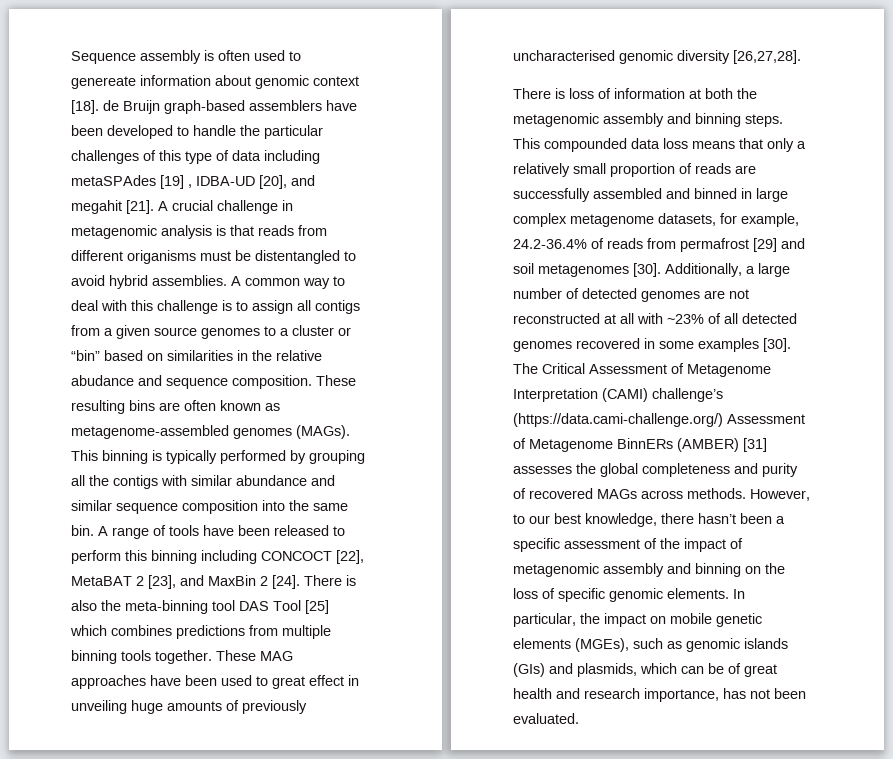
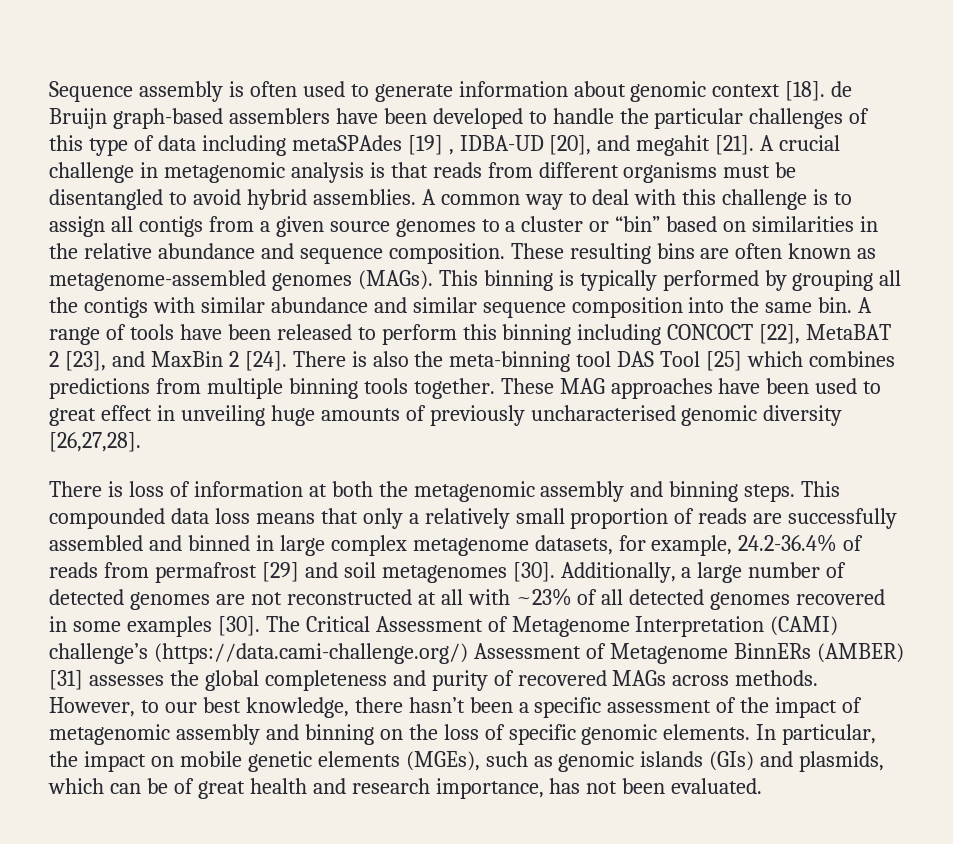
- Sequence assembly is often used to genereate information about genomic context [18]. de Bruijn graph-based assemblers have been developed to handle the particular challenges of this type of data including metaSPAdes [19] , IDBA-UD [20], and megahit [21].
+ Sequence assembly is often used to generate information about genomic context [18]. de Bruijn graph-based assemblers have been developed to handle the particular challenges of this type of data including metaSPAdes [19] , IDBA-UD [20], and megahit [21].
- A crucial challenge in metagenomic analysis is that reads from different origanisms must be distentangled to avoid hybrid assemblies.
+ A crucial challenge in metagenomic analysis is that reads from different organisms must be disentangled to avoid hybrid assemblies.
- A common way to deal with this challenge is to assign all contigs from a given source genomes to a cluster or “bin” based on similarities in the relative abudance and sequence composition.
+ A common way to deal with this challenge is to assign all contigs from a given source genomes to a cluster or “bin” based on similarities in the relative abundance and sequence composition.

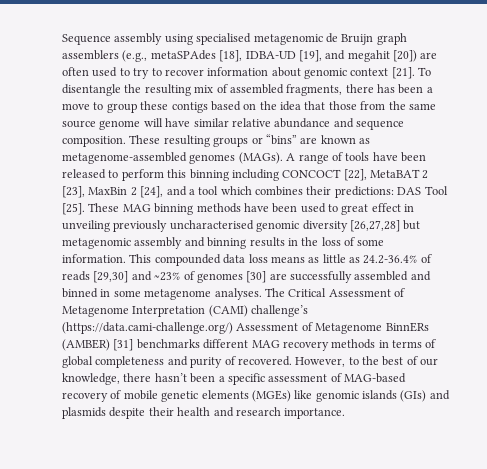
- Sequence assembly is often used to generate information about genomic context [18]. de Bruijn graph-based assemblers have been developed to handle the particular challenges of this type of data including metaSPAdes [19] , IDBA-UD [20], and megahit [21]. A crucial challenge in metagenomic analysis is that reads from different organisms must be disentangled to avoid hybrid assemblies. A common way to deal with this challenge is to assign all contigs from a given source genomes to a cluster or “bin” based on similarities in the relative abundance and sequence composition.
+ Sequence assembly using specialised metagenomic de Bruijn graph assemblers (e.g., metaSPAdes [18], IDBA-UD [19], and megahit [20]) are often used to try to recover information about genomic context [21]. To disentangle the resulting mix of assembled fragments, there has been a move to group these contigs based on the idea that those from the same source genome will have similar relative abundance and sequence composition.
- These resulting bins are often known as metagenome-assembled genomes (MAGs).
+ These resulting groups or “bins” are known as metagenome-assembled genomes (MAGs).
- This binning is typically performed by grouping all the contigs with similar abundance and similar sequence composition into the same bin.
- A range of tools have been released to perform this binning including CONCOCT [22], MetaBAT 2 [23], and MaxBin 2 [24]. There is also the meta-binning tool DAS Tool [25] which combines predictions from multiple binning tools together. These MAG approaches have been used to great effect in unveiling huge amounts of previously uncharacterised genomic diversity [26,27,28].
- There is loss of information at both the metagenomic assembly and binning steps.
+ A range of tools have been released to perform this binning including CONCOCT [22], MetaBAT 2 [23], MaxBin 2 [24], and a tool which combines their predictions: DAS Tool [25]. These MAG binning methods have been used to great effect in unveiling previously uncharacterised genomic diversity [26,27,28] but metagenomic assembly and binning results in the loss of some information.
- This compounded data loss means that only a relatively small proportion of reads are successfully assembled and binned in large complex metagenome datasets, for example, 24.2-36.4% of reads from permafrost [29] and soil metagenomes [30]. Additionally, a large number of detected genomes are not reconstructed at all with ~23% of all detected genomes recovered in some examples [30].
+ This compounded data loss means as little as 24.2-36.4% of reads [29,30] and ~23% of genomes [30] are successfully assembled and binned in some metagenome analyses.
- The Critical Assessment of Metagenome Interpretation (CAMI) challenge’s (https://data.cami-challenge.org/) Assessment of Metagenome BinnERs (AMBER) [31] assesses the global completeness and purity of recovered MAGs across methods. However, to our best knowledge, there hasn’t been a specific assessment of the impact of metagenomic assembly and binning on the loss of specific genomic elements. In particular, the impact on mobile genetic elements (MGEs), such as genomic islands (GIs) and plasmids, which can be of great health and research importance, has not been evaluated.
+ The Critical Assessment of Metagenome Interpretation (CAMI) challenge’s (https://data.cami-challenge.org/) Assessment of Metagenome BinnERs (AMBER) [31] benchmarks different MAG recovery methods in terms of global completeness and purity of recovered. However, to the best of our knowledge, there hasn’t been a specific assessment of MAG-based recovery of mobile genetic elements (MGEs) like genomic islands (GIs) and plasmids despite their health and research importance.

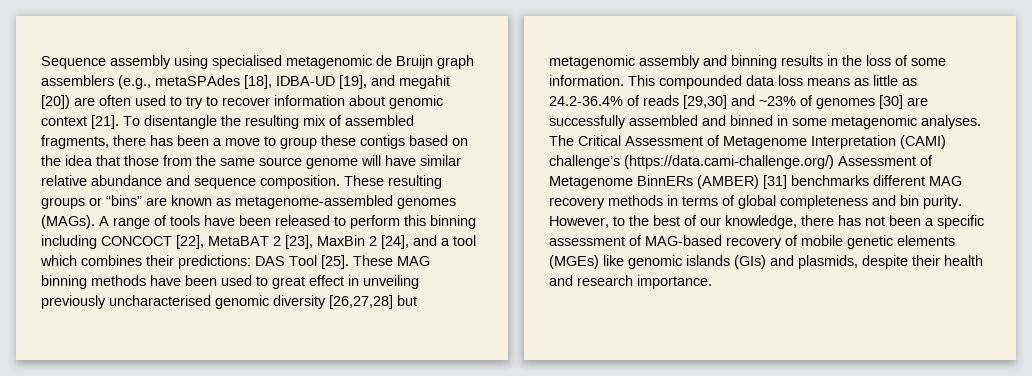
- This compounded data loss means as little as 24.2-36.4% of reads [29,30] and ~23% of genomes [30] are successfully assembled and binned in some metagenome analyses.
+ This compounded data loss means as little as 24.2-36.4% of reads [29,30] and ~23% of genomes [30] are successfully assembled and binned in some metagenomic analyses.
- The Critical Assessment of Metagenome Interpretation (CAMI) challenge’s (https://data.cami-challenge.org/) Assessment of Metagenome BinnERs (AMBER) [31] benchmarks different MAG recovery methods in terms of global completeness and purity of recovered.
+ The Critical Assessment of Metagenome Interpretation (CAMI) challenge’s (https://data.cami-challenge.org/) Assessment of Metagenome BinnERs (AMBER) [31] benchmarks different MAG recovery methods in terms of global completeness and bin purity.
- However, to the best of our knowledge, there hasn’t been a specific assessment of MAG-based recovery of mobile genetic elements (MGEs) like genomic islands (GIs) and plasmids despite their health and research importance.
+ However, to the best of our knowledge, there has not been a specific assessment of MAG-based recovery of mobile genetic elements (MGEs) like genomic islands (GIs) and plasmids, despite their health and research importance.

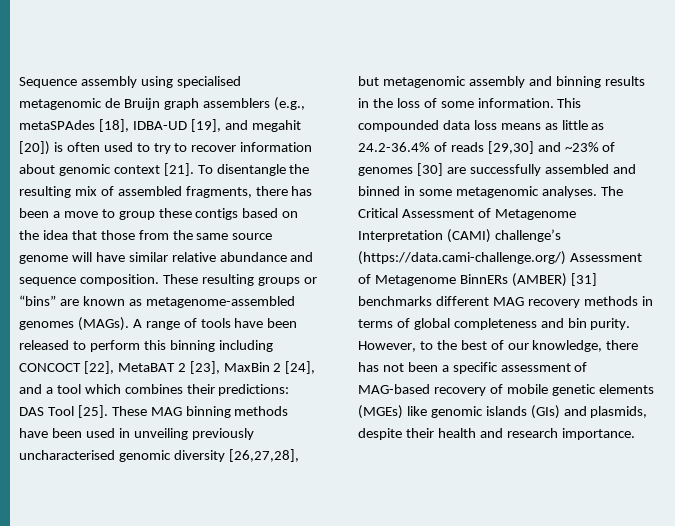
- Sequence assembly using specialised metagenomic de Bruijn graph assemblers (e.g., metaSPAdes [18], IDBA-UD [19], and megahit [20]) are often used to try to recover information about genomic context [21].
+ Sequence assembly using specialised metagenomic de Bruijn graph assemblers (e.g., metaSPAdes [18], IDBA-UD [19], and megahit [20]) is often used to try to recover information about genomic context [21].
- These MAG binning methods have been used to great effect in unveiling previously uncharacterised genomic diversity [26,27,28] but metagenomic assembly and binning results in the loss of some information.
+ These MAG binning methods have been used in unveiling previously uncharacterised genomic diversity [26,27,28], but metagenomic assembly and binning results in the loss of some information.

